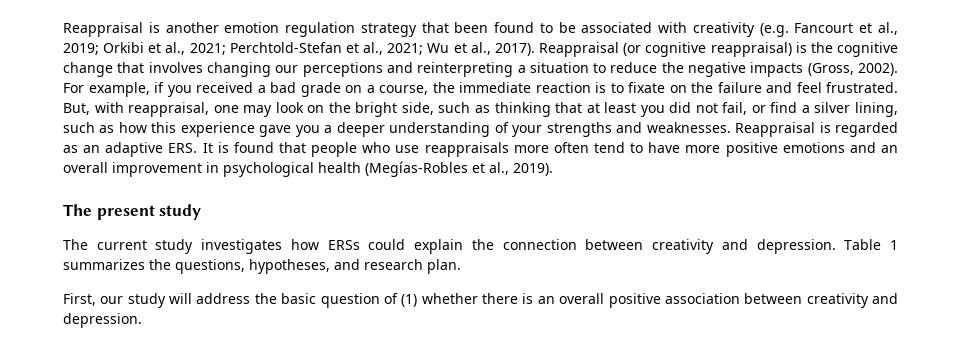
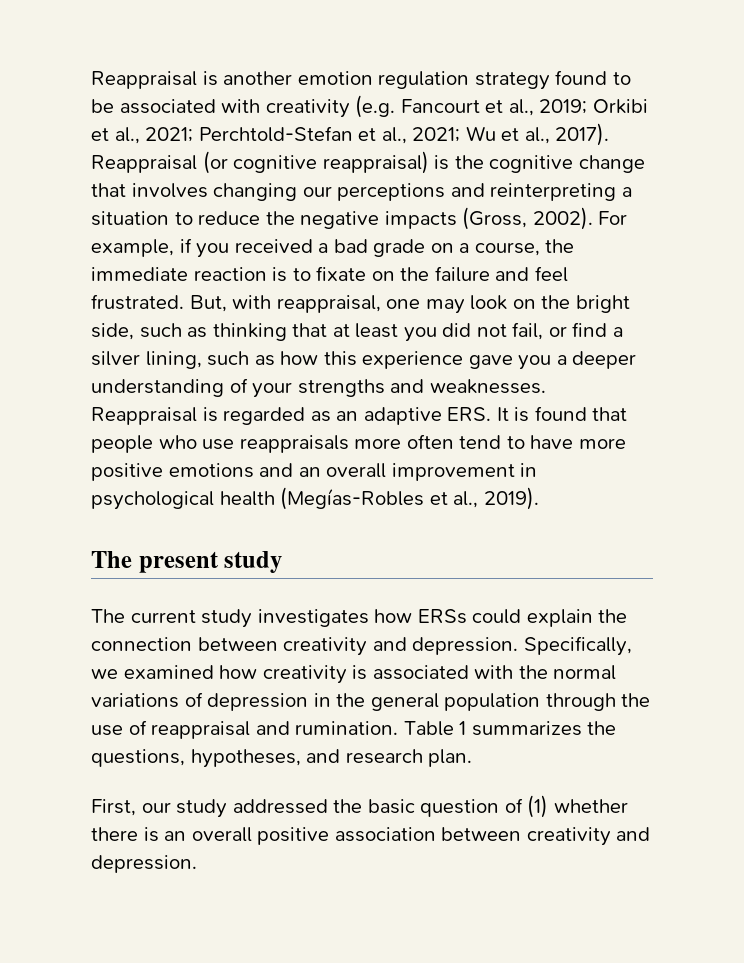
- Reappraisal is another emotion regulation strategy that been found to be associated with creativity (e.g. Fancourt et al., 2019; Orkibi et al., 2021; Perchtold-Stefan et al., 2021; Wu et al., 2017).
+ Reappraisal is another emotion regulation strategy found to be associated with creativity (e.g. Fancourt et al., 2019; Orkibi et al., 2021; Perchtold-Stefan et al., 2021; Wu et al., 2017).
+ Specifically, we examined how creativity is associated with the normal variations of depression in the general population through the use of reappraisal and rumination.
- First, our study will address the basic question of (1) whether there is an overall positive association between creativity and depression.
+ First, our study addressed the basic question of (1) whether there is an overall positive association between creativity and depression.

